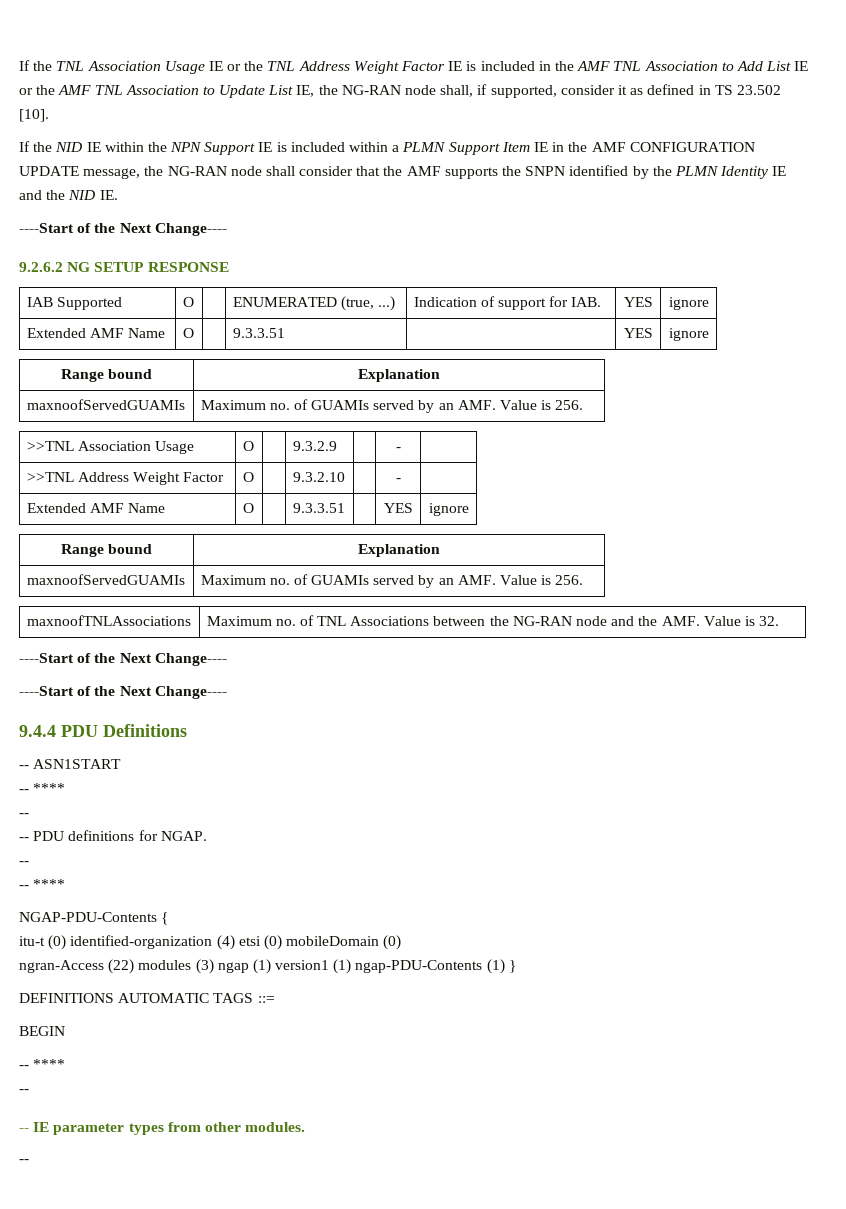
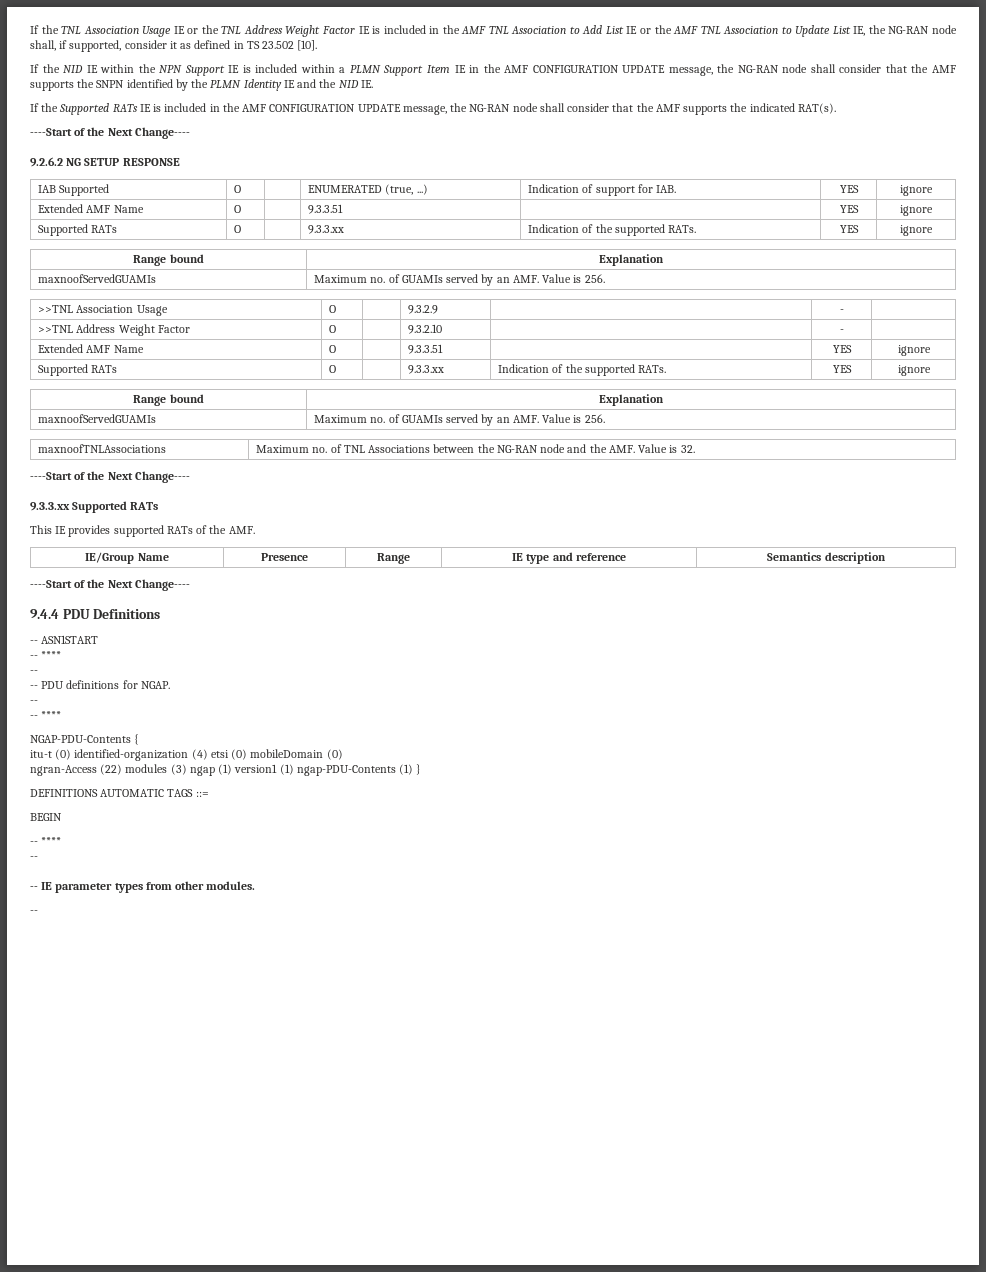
+ If the Supported RATs IE is included in the AMF CONFIGURATION UPDATE message, the NG-RAN node shall consider that the AMF supports the indicated RAT(s).
  IAB Supported | O | | ENUMERATED (true, ...) | Indication of support for IAB. | YES | ignore
  Extended AMF Name | O | | 9.3.3.51 | | YES | ignore
+ Supported RATs | O | | 9.3.3.xx | Indication of the supported RATs. | YES | ignore
  >>TNL Address Weight Factor | O | | 9.3.2.10 | | - |
  Extended AMF Name | O | | 9.3.3.51 | | YES | ignore
+ Supported RATs | O | | 9.3.3.xx | Indication of the supported RATs. | YES | ignore
+ 9.3.3.xx Supported RATs
+ This IE provides supported RATs of the AMF.
+ IE/Group Name | Presence | Range | IE type and reference | Semantics description

